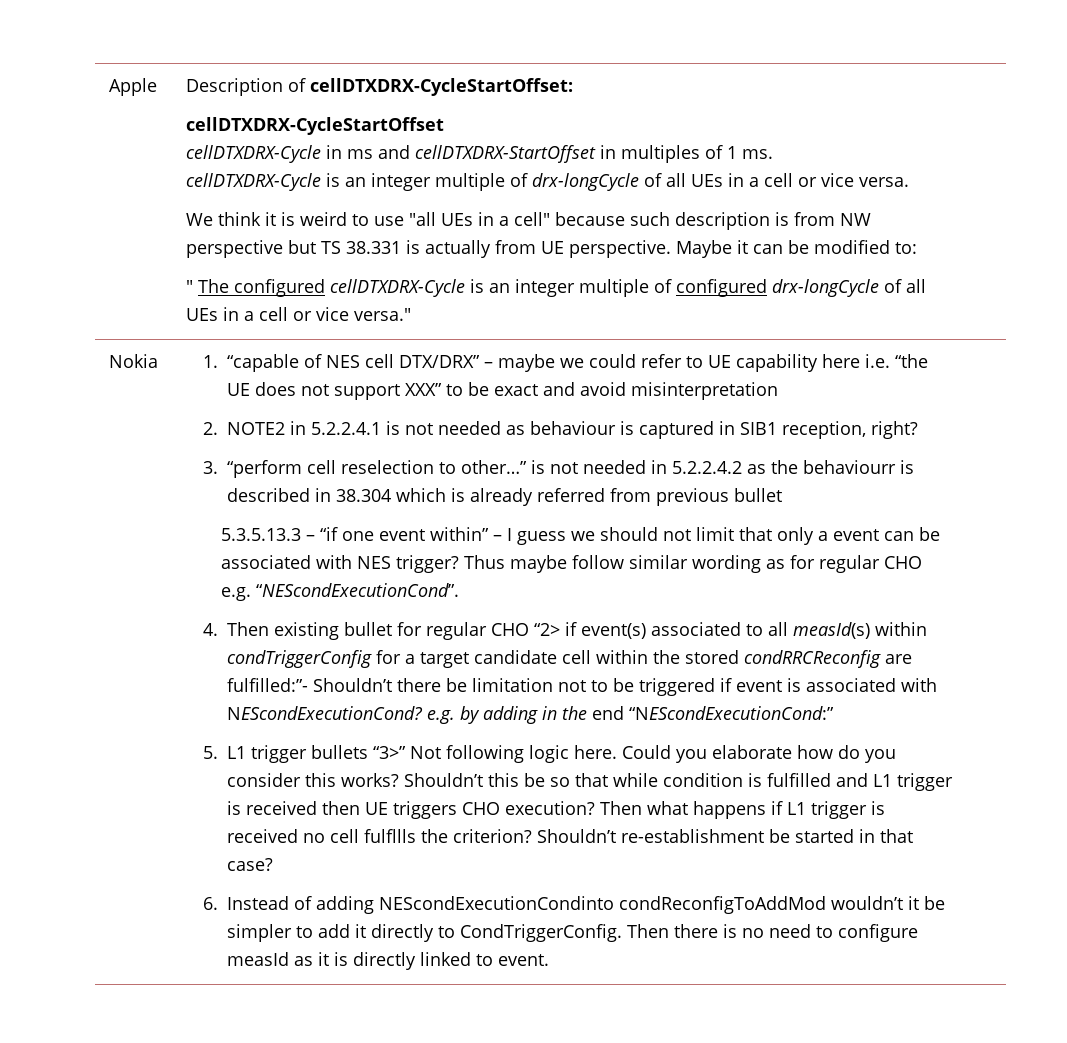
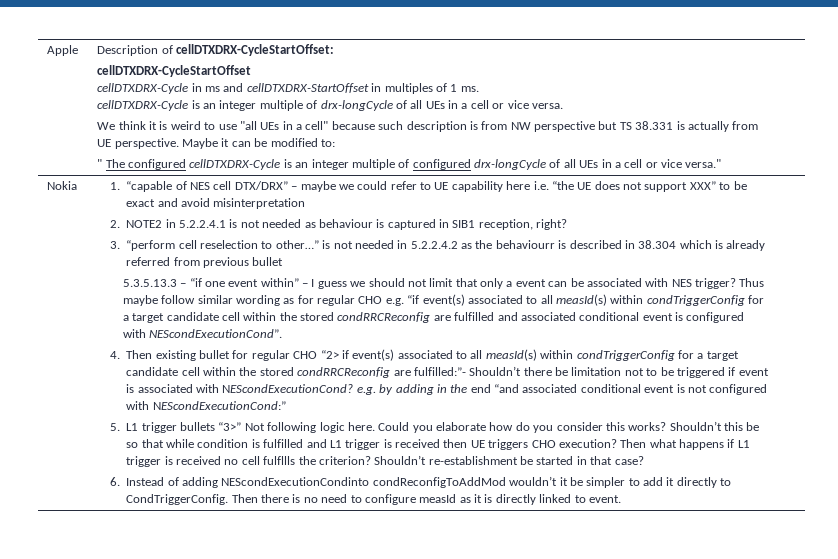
- Thus maybe follow similar wording as for regular CHO e.g. “NEScondExecutionCond”.
+ Thus maybe follow similar wording as for regular CHO e.g. “if event(s) associated to all measId(s) within condTriggerConfig for a target candidate cell within the stored condRRCReconfig are fulfilled and associated conditional event is configured with NEScondExecutionCond”.
- 4. Then existing bullet for regular CHO “2> if event(s) associated to all measId(s) within condTriggerConfig for a target candidate cell within the stored condRRCReconfig are fulfilled:”- Shouldn’t there be limitation not to be triggered if event is associated with NEScondExecutionCond? e.g. by adding in the end “NEScondExecutionCond:”
+ 4. Then existing bullet for regular CHO “2> if event(s) associated to all measId(s) within condTriggerConfig for a target candidate cell within the stored condRRCReconfig are fulfilled:”- Shouldn’t there be limitation not to be triggered if event is associated with NEScondExecutionCond? e.g. by adding in the end “and associated conditional event is not configured with NEScondExecutionCond:”

